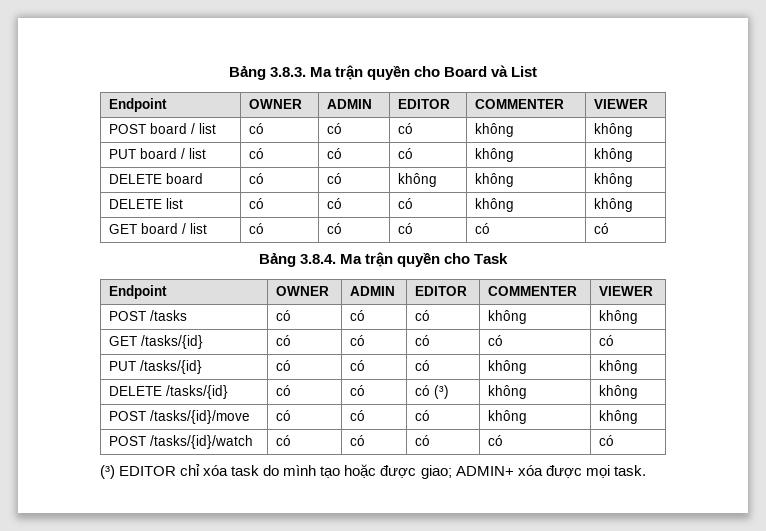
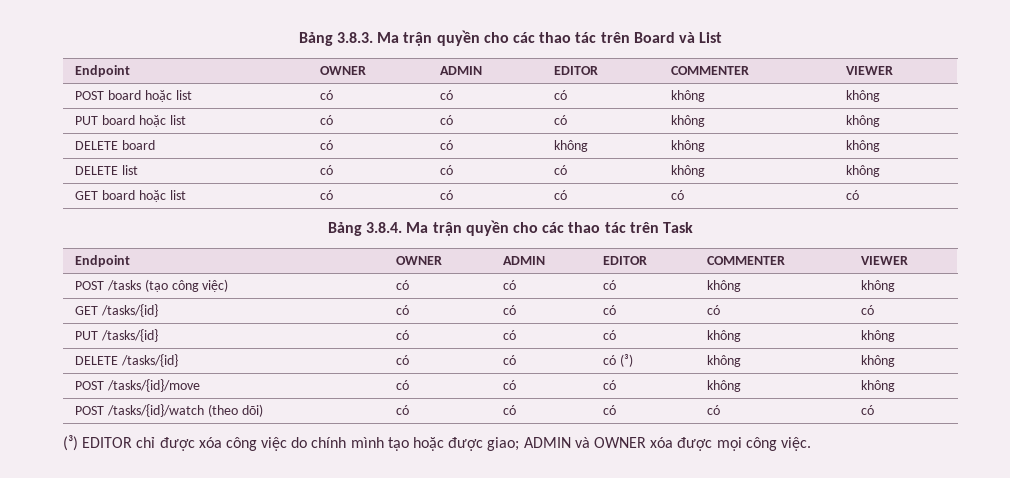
- Bảng 3.8.3. Ma trận quyền cho Board và List
+ Bảng 3.8.3. Ma trận quyền cho các thao tác trên Board và List
- POST board / list | có | có | có | không | không
+ POST board hoặc list | có | có | có | không | không
- PUT board / list | có | có | có | không | không
+ PUT board hoặc list | có | có | có | không | không
- GET board / list | có | có | có | có | có
+ GET board hoặc list | có | có | có | có | có
- Bảng 3.8.4. Ma trận quyền cho Task
+ Bảng 3.8.4. Ma trận quyền cho các thao tác trên Task
- POST /tasks | có | có | có | không | không
+ POST /tasks (tạo công việc) | có | có | có | không | không
- POST /tasks/{id}/watch | có | có | có | có | có
+ POST /tasks/{id}/watch (theo dõi) | có | có | có | có | có
- (³) EDITOR chỉ xóa task do mình tạo hoặc được giao; ADMIN+ xóa được mọi task.
+ (³) EDITOR chỉ được xóa công việc do chính mình tạo hoặc được giao; ADMIN và OWNER xóa được mọi công việc.

